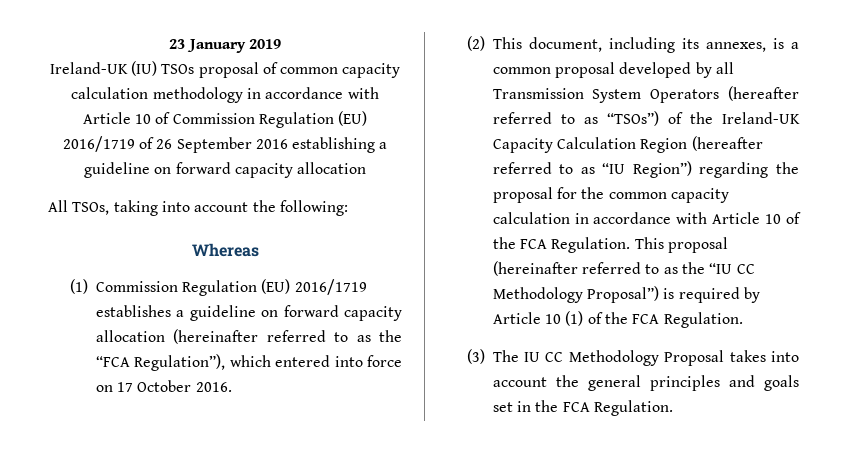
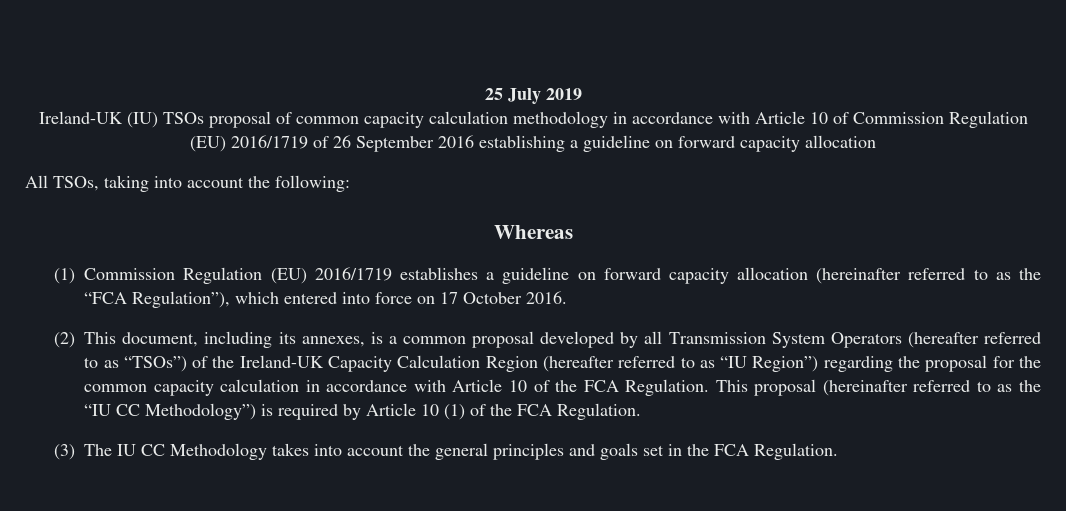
- 23 January 2019
+ 25 July 2019
- This proposal (hereinafter referred to as the “IU CC Methodology Proposal”) is required by Article 10 (1) of the FCA Regulation.
+ This proposal (hereinafter referred to as the “IU CC Methodology”) is required by Article 10 (1) of the FCA Regulation.
- (3) The IU CC Methodology Proposal takes into account the general principles and goals set in the FCA Regulation.
+ (3) The IU CC Methodology takes into account the general principles and goals set in the FCA Regulation.

